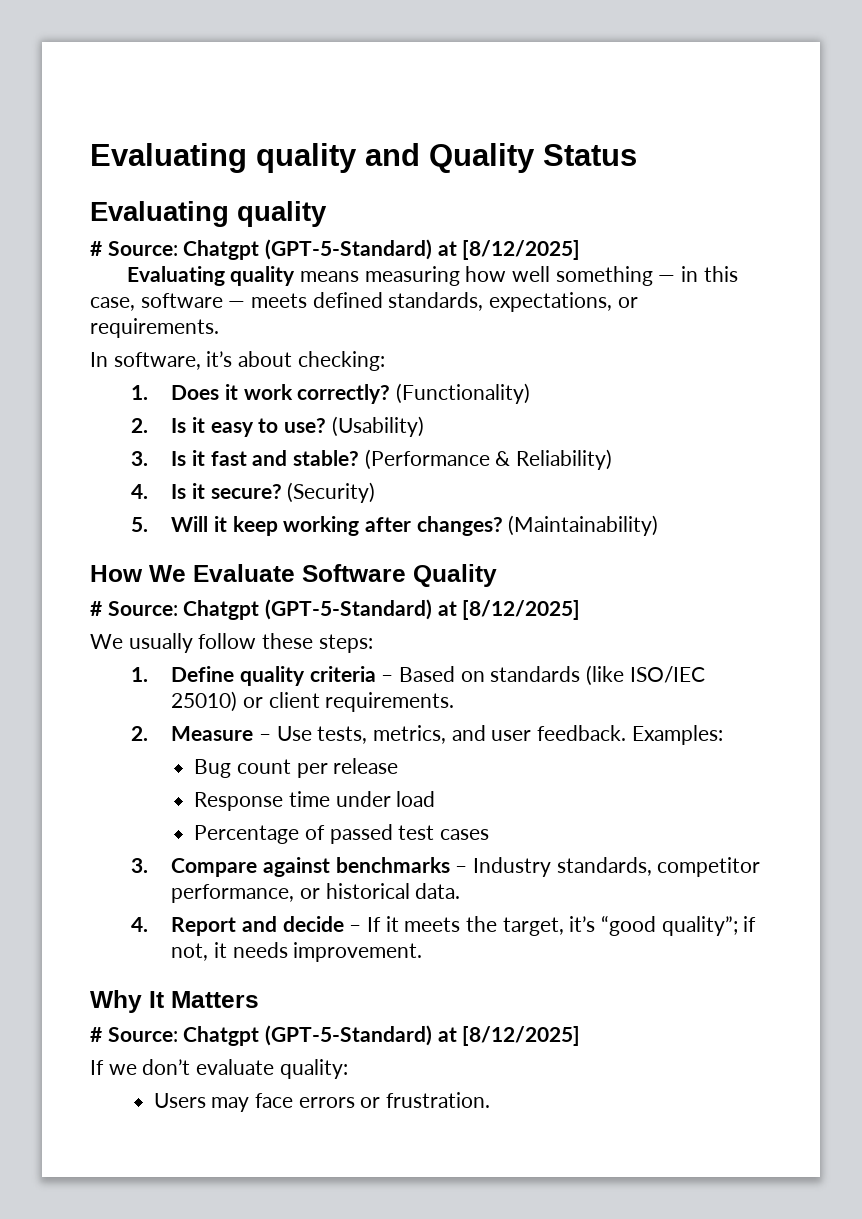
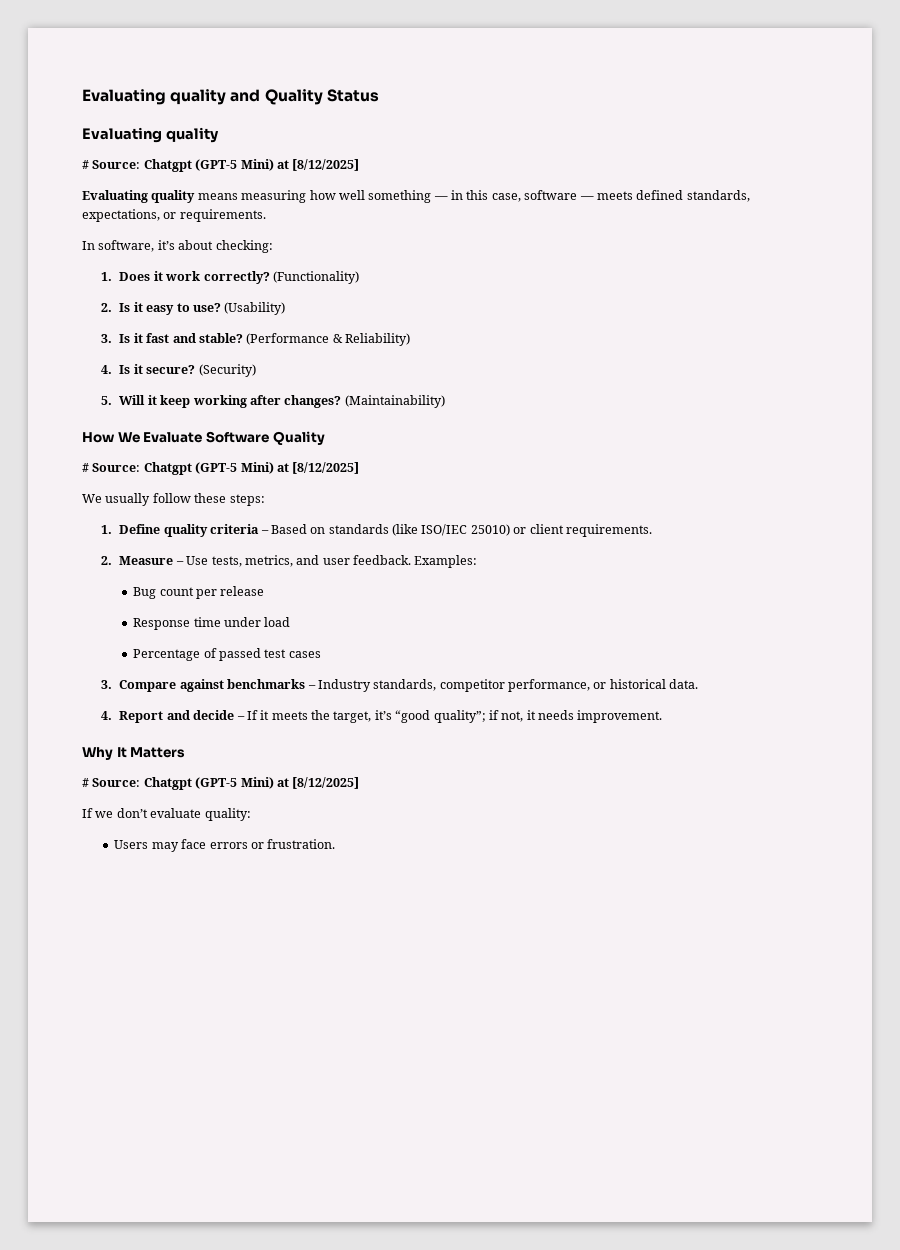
  Evaluating quality and Quality Status
  Evaluating quality
- # Source: Chatgpt (GPT-5-Standard) at [8/12/2025]
+ # Source: Chatgpt (GPT‑5 Mini) at [8/12/2025]
  How We Evaluate Software Quality
- # Source: Chatgpt (GPT-5-Standard) at [8/12/2025]
+ # Source: Chatgpt (GPT‑5 Mini) at [8/12/2025]
  Why It Matters
- # Source: Chatgpt (GPT-5-Standard) at [8/12/2025]
+ # Source: Chatgpt (GPT‑5 Mini) at [8/12/2025]

